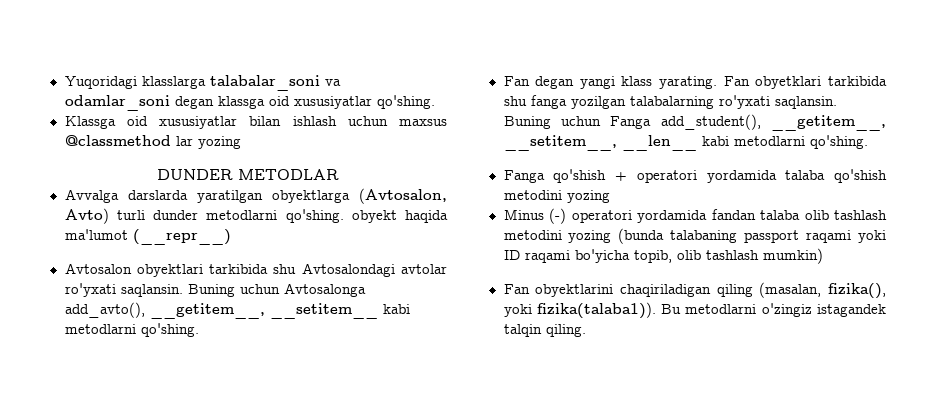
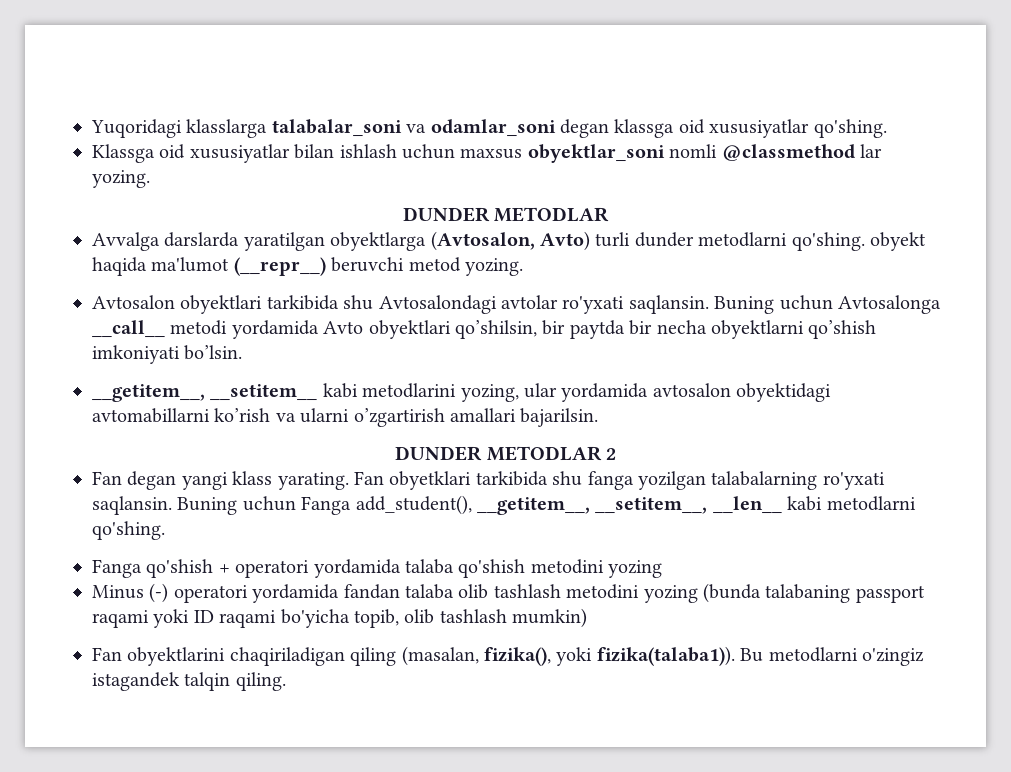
- Klassga oid xususiyatlar bilan ishlash uchun maxsus @classmethod lar yozing
+ Klassga oid xususiyatlar bilan ishlash uchun maxsus obyektlar_soni nomli @classmethod lar yozing.
- Avvalga darslarda yaratilgan obyektlarga (Avtosalon, Avto) turli dunder metodlarni qo'shing. obyekt haqida ma'lumot (__repr__)
+ Avvalga darslarda yaratilgan obyektlarga (Avtosalon, Avto) turli dunder metodlarni qo'shing. obyekt haqida ma'lumot (__repr__) beruvchi metod yozing.
- Buning uchun Avtosalonga add_avto(), __getitem__, __setitem__ kabi metodlarni qo'shing.
+ Buning uchun Avtosalonga __call__ metodi yordamida Avto obyektlari qo’shilsin, bir paytda bir necha obyektlarni qo’shish imkoniyati bo’lsin.
+ __getitem__, __setitem__ kabi metodlarini yozing, ular yordamida avtosalon obyektidagi avtomabillarni ko’rish va ularni o’zgartirish amallari bajarilsin.
+ DUNDER METODLAR 2

